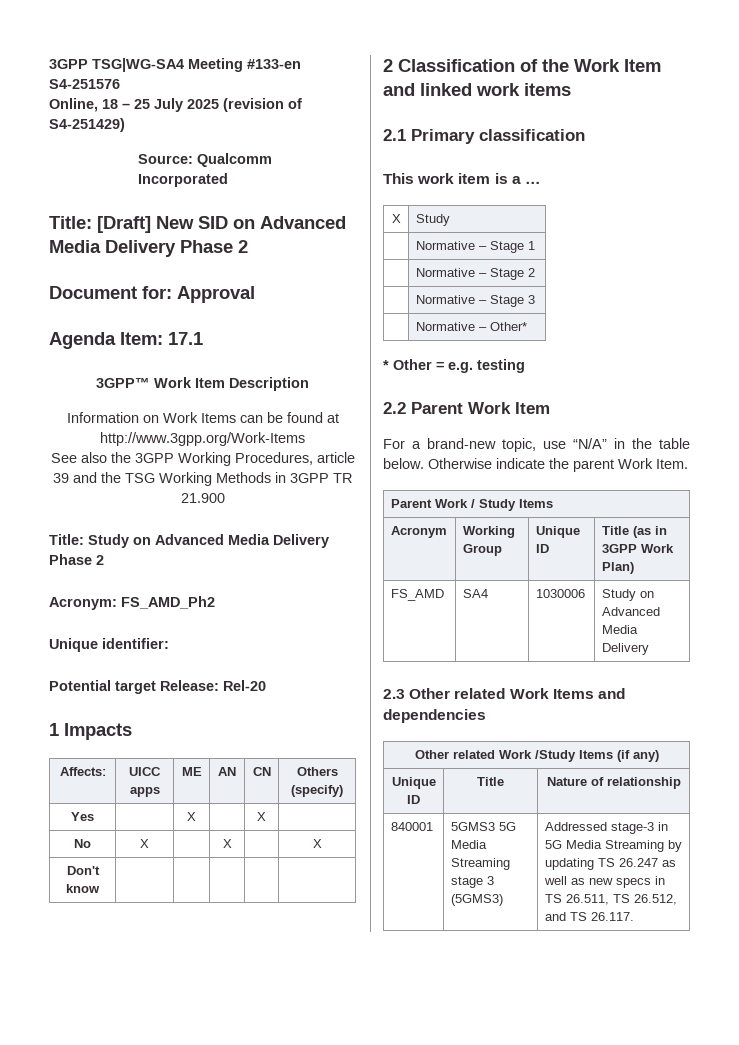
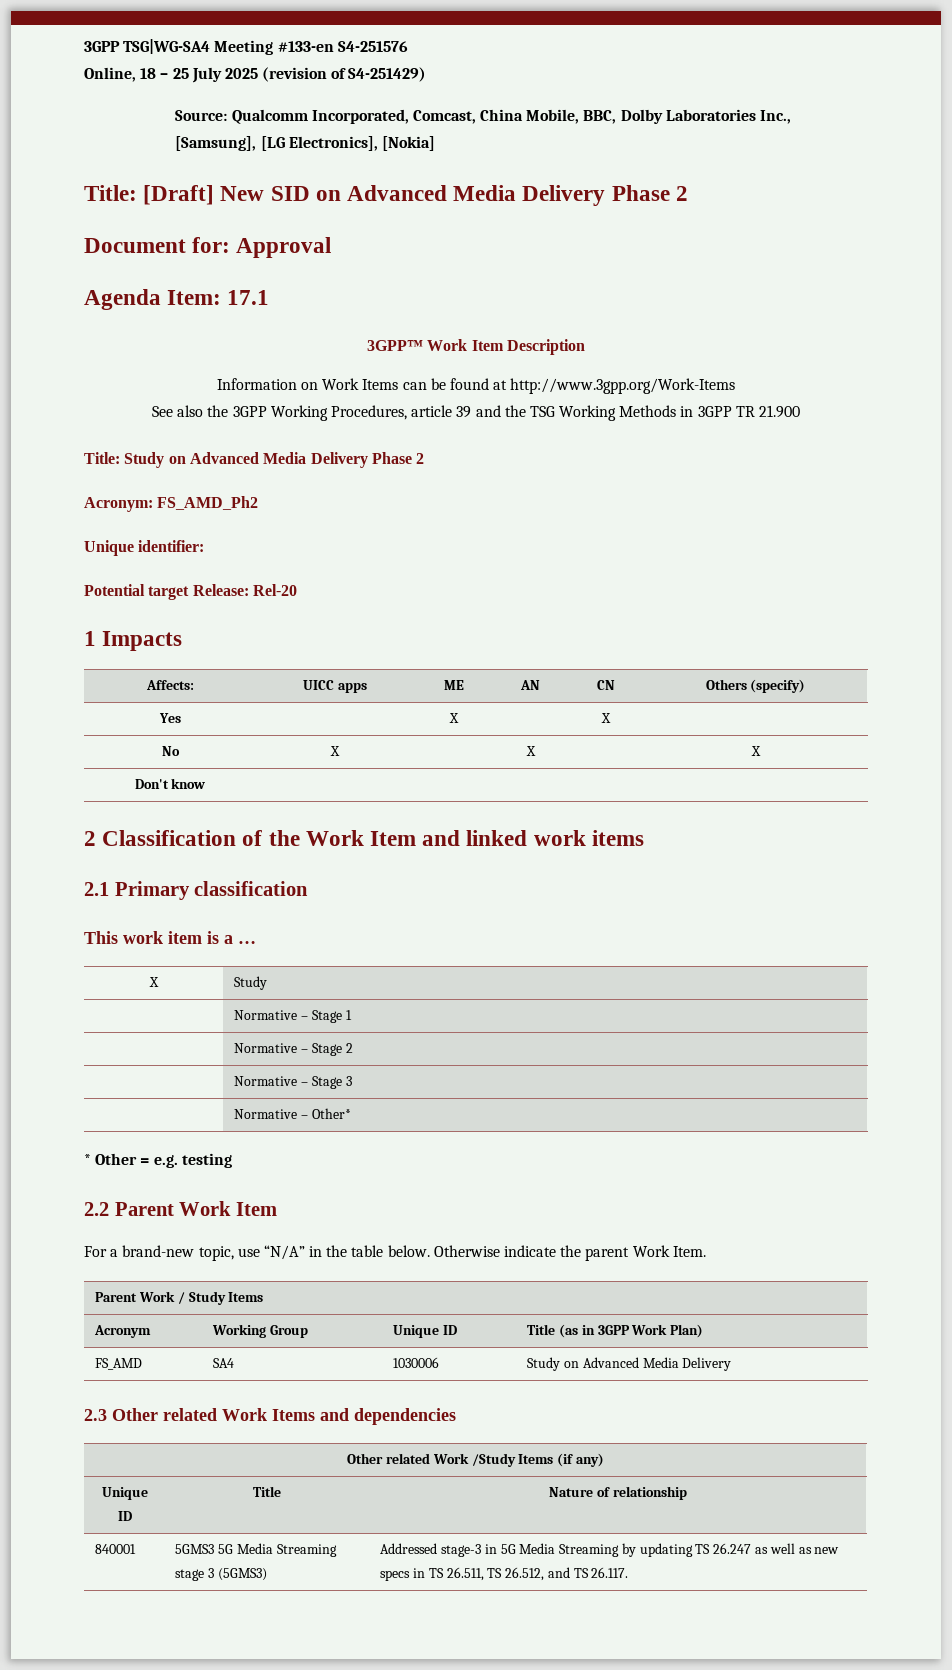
- Source: Qualcomm Incorporated
+ Source: Qualcomm Incorporated, Comcast, China Mobile, BBC, Dolby Laboratories Inc., [Samsung], [LG Electronics], [Nokia]

